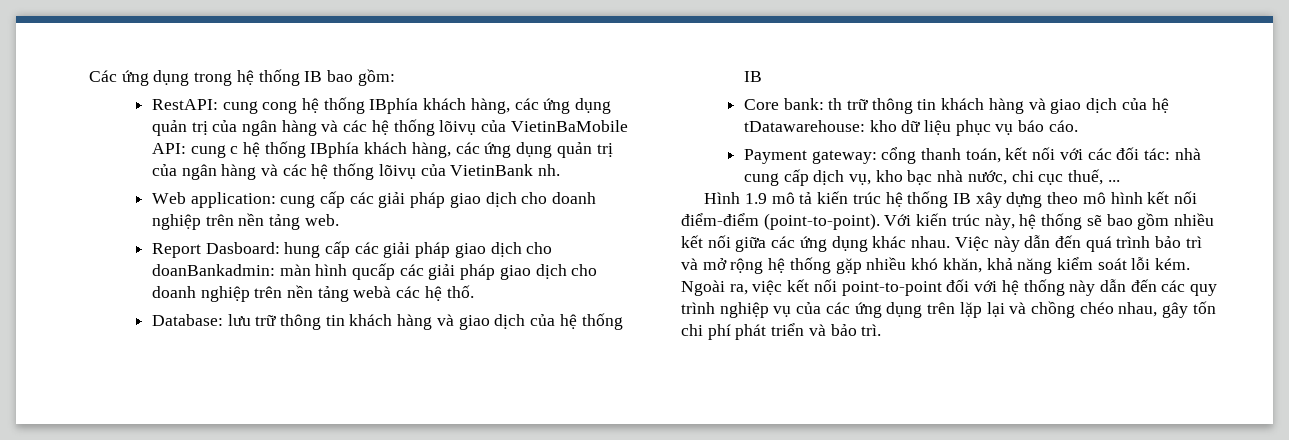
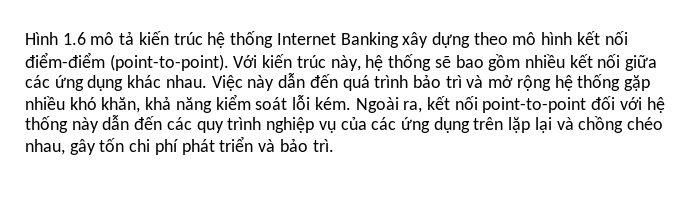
- Các ứng dụng trong hệ thống IB bao gồm:
- RestAPI: cung cong hệ thống IBphía khách hàng, các ứng dụng quản trị của ngân hàng và các hệ thống lõivụ của VietinBaMobile API: cung c hệ thống IBphía khách hàng, các ứng dụng quản trị của ngân hàng và các hệ thống lõivụ của VietinBank nh.
- Web application: cung cấp các giải pháp giao dịch cho doanh nghiệp trên nền tảng web.
- Report Dasboard: hung cấp các giải pháp giao dịch cho doanBankadmin: màn hình qucấp các giải pháp giao dịch cho doanh nghiệp trên nền tảng webà các hệ thố.
- Database: lưu trữ thông tin khách hàng và giao dịch của hệ thống IB
- Core bank: th trữ thông tin khách hàng và giao dịch của hệ tDatawarehouse: kho dữ liệu phục vụ báo cáo.
- Payment gateway: cổng thanh toán, kết nối với các đối tác: nhà cung cấp dịch vụ, kho bạc nhà nước, chi cục thuế, ...
- Hình 1.9 mô tả kiến trúc hệ thống IB xây dựng theo mô hình kết nối điểm-điểm (point-to-point).
+ Hình 1.6 mô tả kiến trúc hệ thống Internet Banking xây dựng theo mô hình kết nối điểm-điểm (point-to-point).
- Ngoài ra, việc kết nối point-to-point đối với hệ thống này dẫn đến các quy trình nghiệp vụ của các ứng dụng trên lặp lại và chồng chéo nhau, gây tốn chi phí phát triển và bảo trì.
+ Ngoài ra, kết nối point-to-point đối với hệ thống này dẫn đến các quy trình nghiệp vụ của các ứng dụng trên lặp lại và chồng chéo nhau, gây tốn chi phí phát triển và bảo trì.

